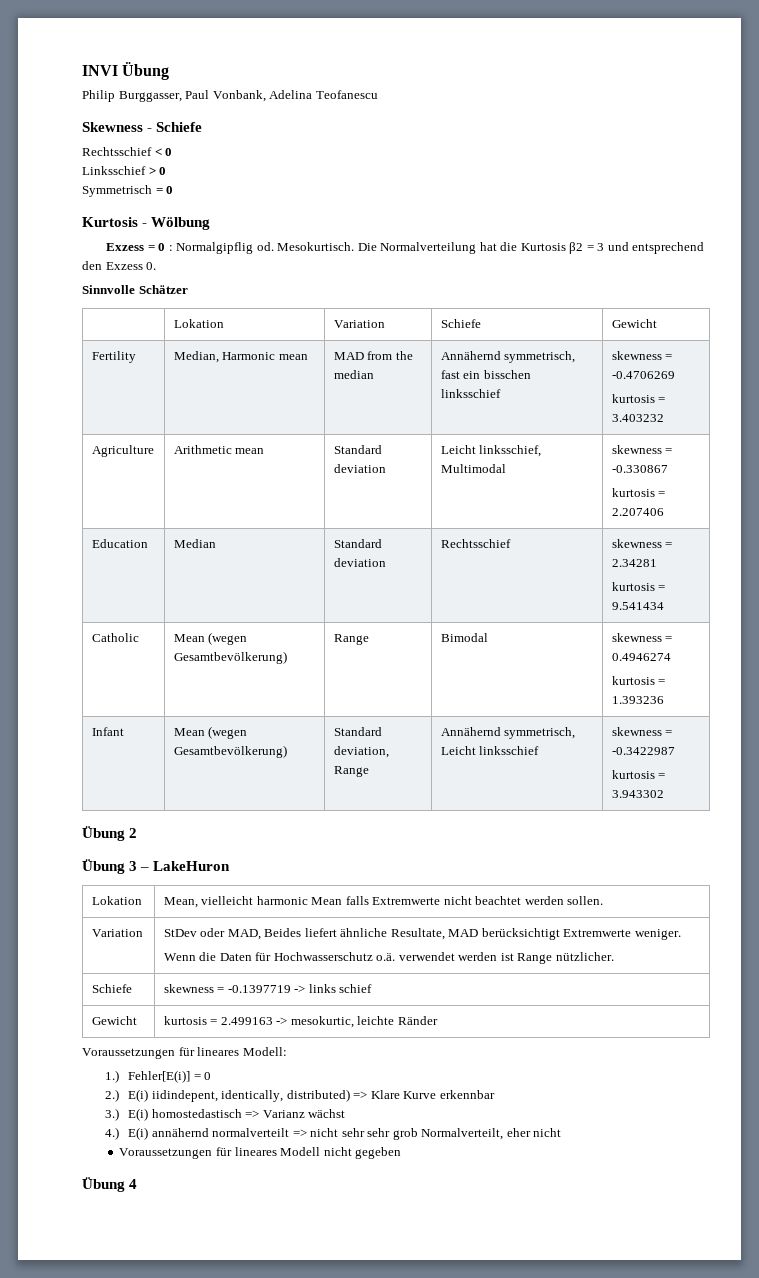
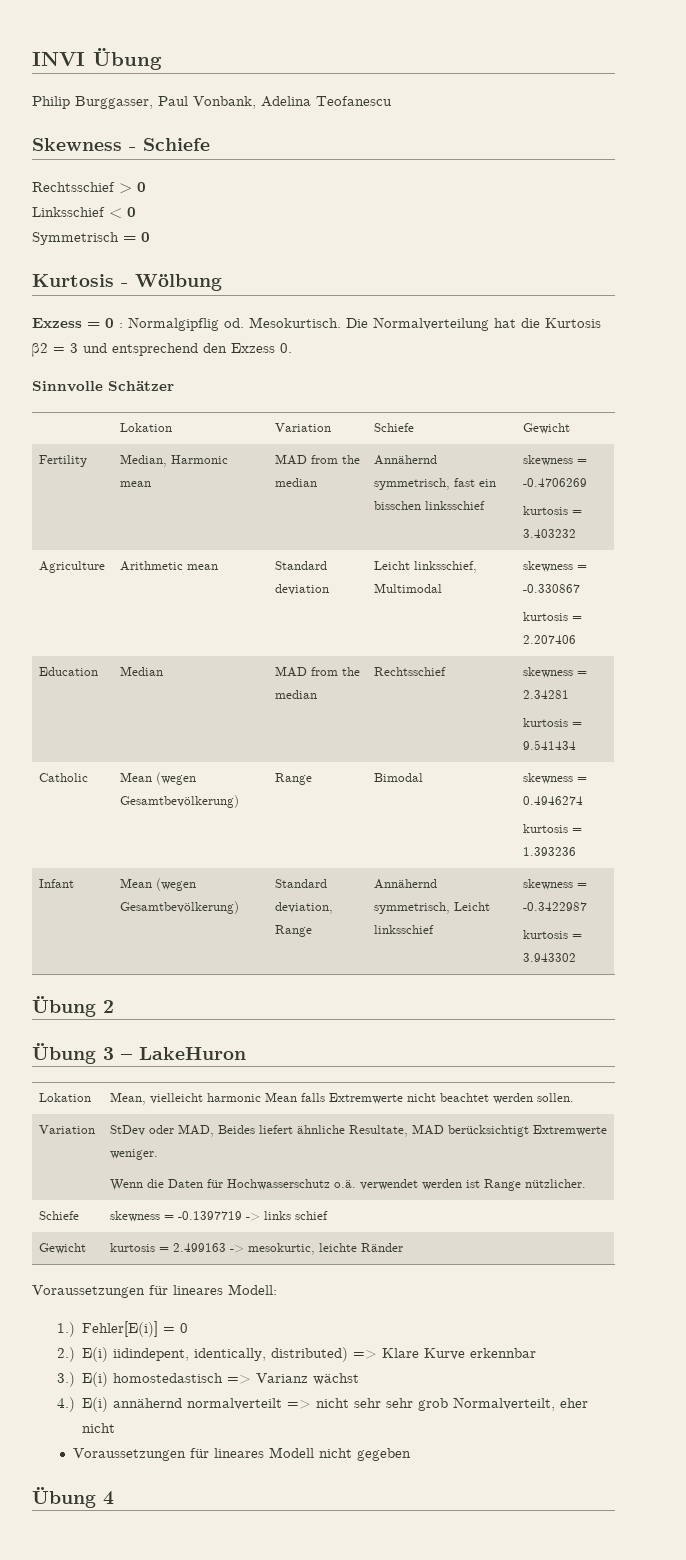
- Rechtsschief < 0
+ Rechtsschief > 0
- Linksschief > 0
+ Linksschief < 0
- Education | Median | Standard deviation | Rechtsschief | skewness = 2.34281
+ Education | Median | MAD from the median | Rechtsschief | skewness = 2.34281

